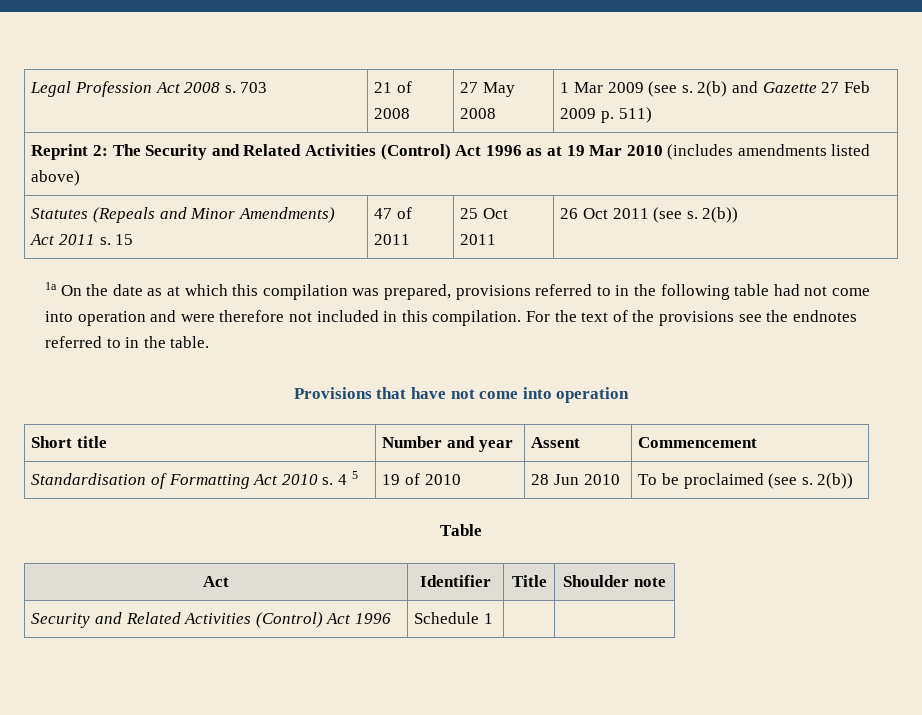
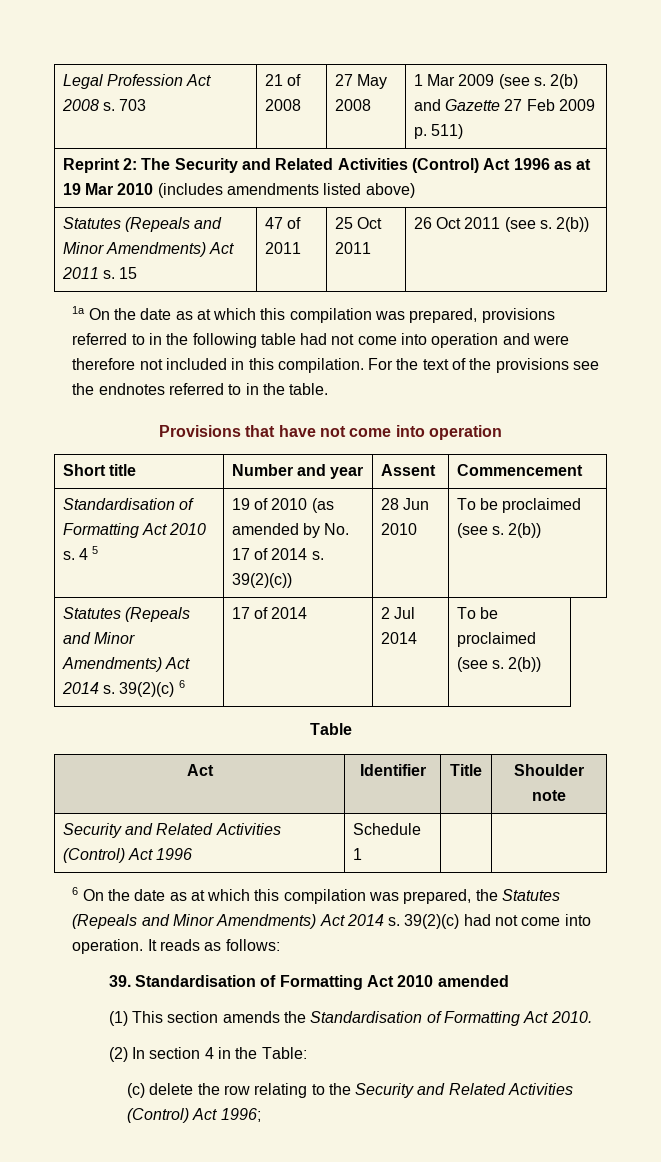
- Standardisation of Formatting Act 2010 s. 4 5 | 19 of 2010 | 28 Jun 2010 | To be proclaimed (see s. 2(b))
+ Standardisation of Formatting Act 2010 s. 4 5 | 19 of 2010 (as amended by No. 17 of 2014 s. 39(2)(c)) | 28 Jun 2010 | To be proclaimed (see s. 2(b))
+ Statutes (Repeals and Minor Amendments) Act 2014 s. 39(2)(c) 6 | 17 of 2014 | 2 Jul 2014 | To be proclaimed (see s. 2(b))
+ 6 On the date as at which this compilation was prepared, the Statutes (Repeals and Minor Amendments) Act 2014 s. 39(2)(c) had not come into operation. It reads as follows:
+ 39. Standardisation of Formatting Act 2010 amended
+ (1) This section amends the Standardisation of Formatting Act 2010.
+ (2) In section 4 in the Table:
+ (c) delete the row relating to the Security and Related Activities (Control) Act 1996;

